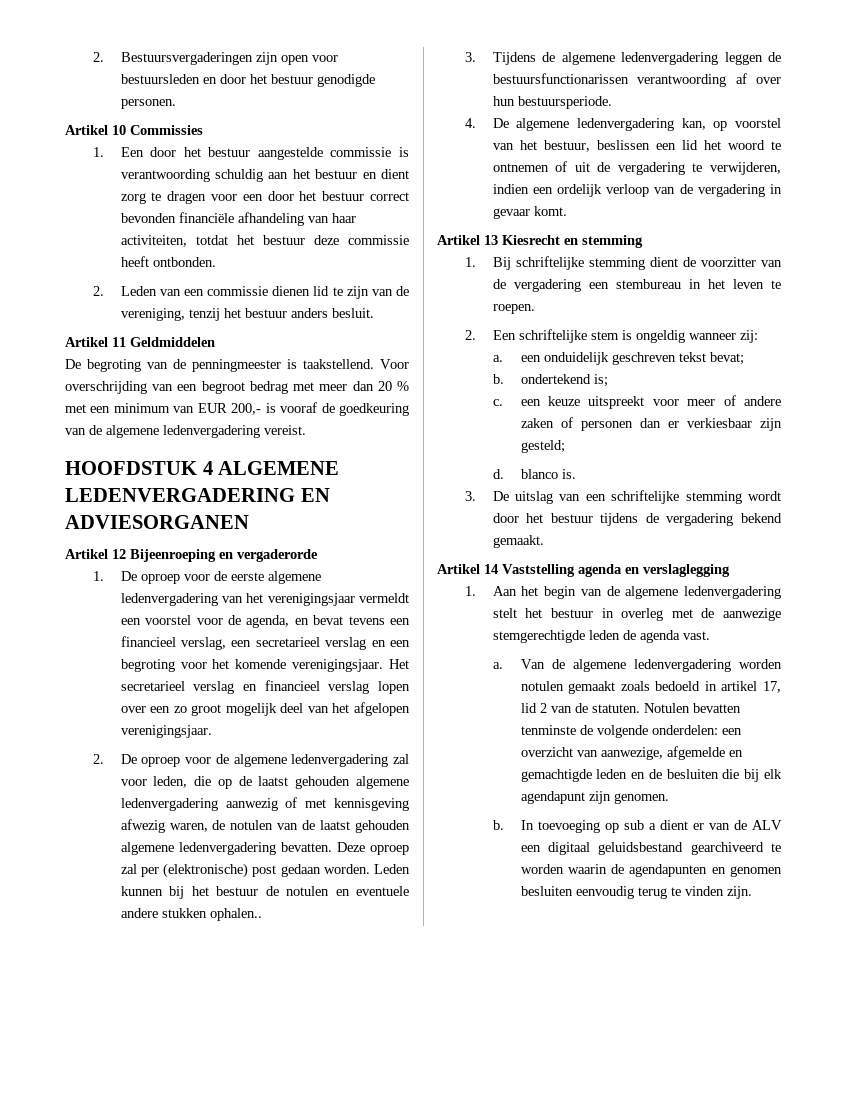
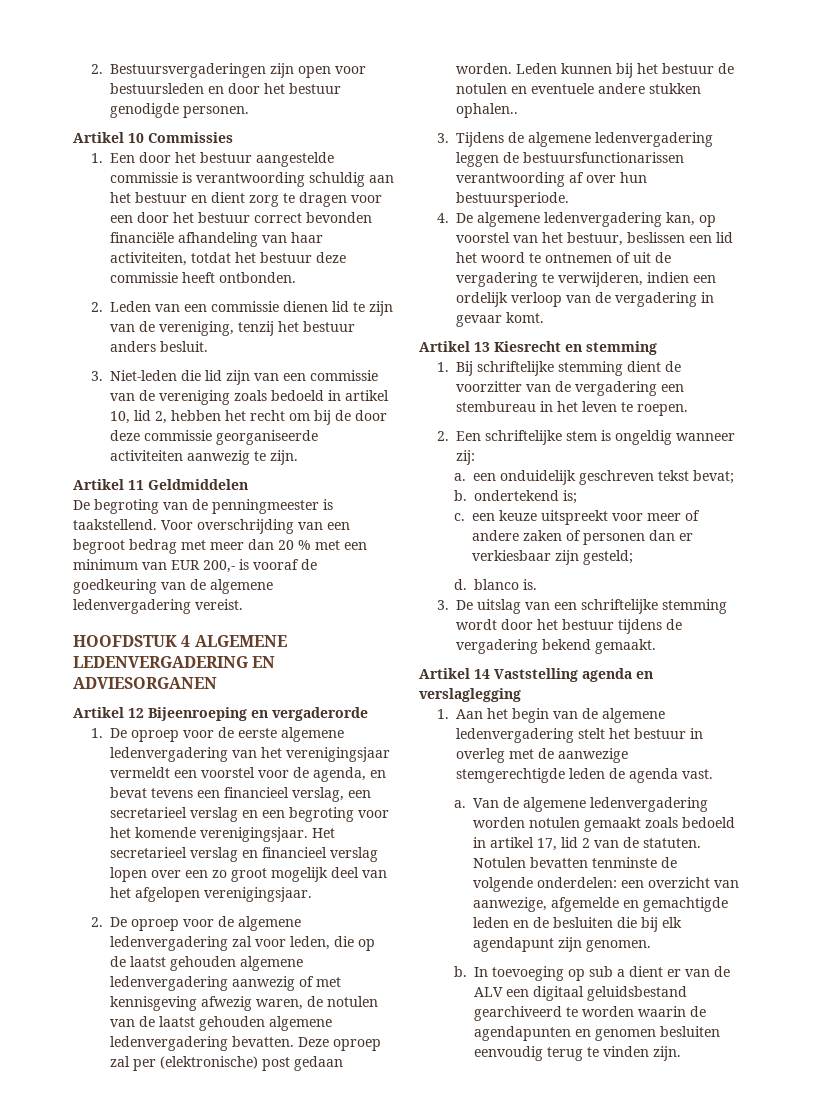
+ 3. Niet-leden die lid zijn van een commissie van de vereniging zoals bedoeld in artikel 10, lid 2, hebben het recht om bij de door deze commissie georganiseerde activiteiten aanwezig te zijn.

